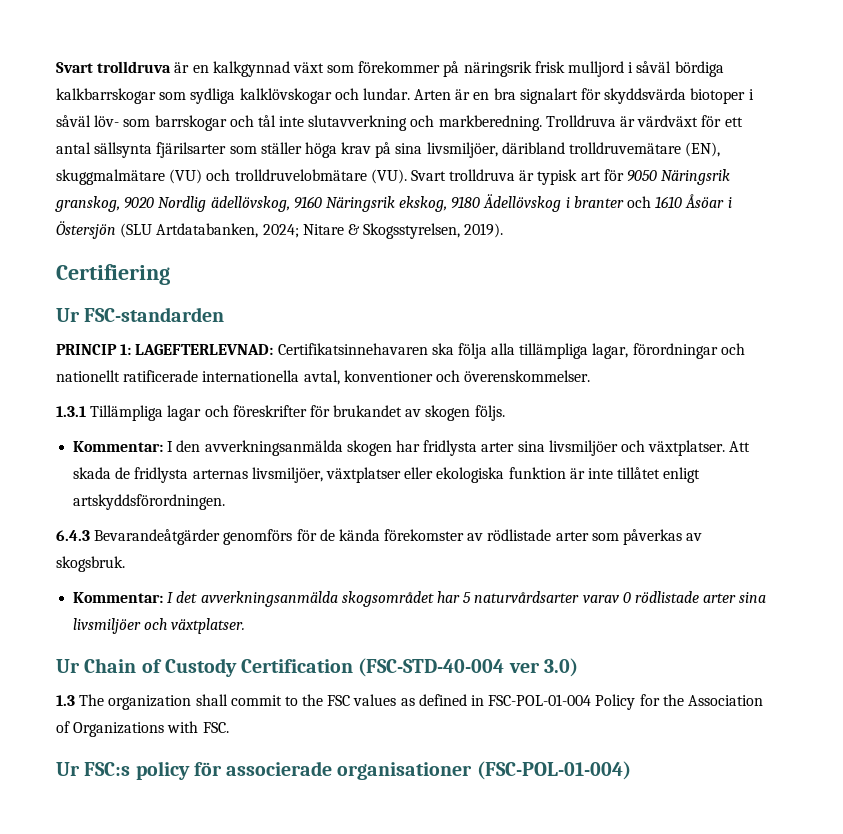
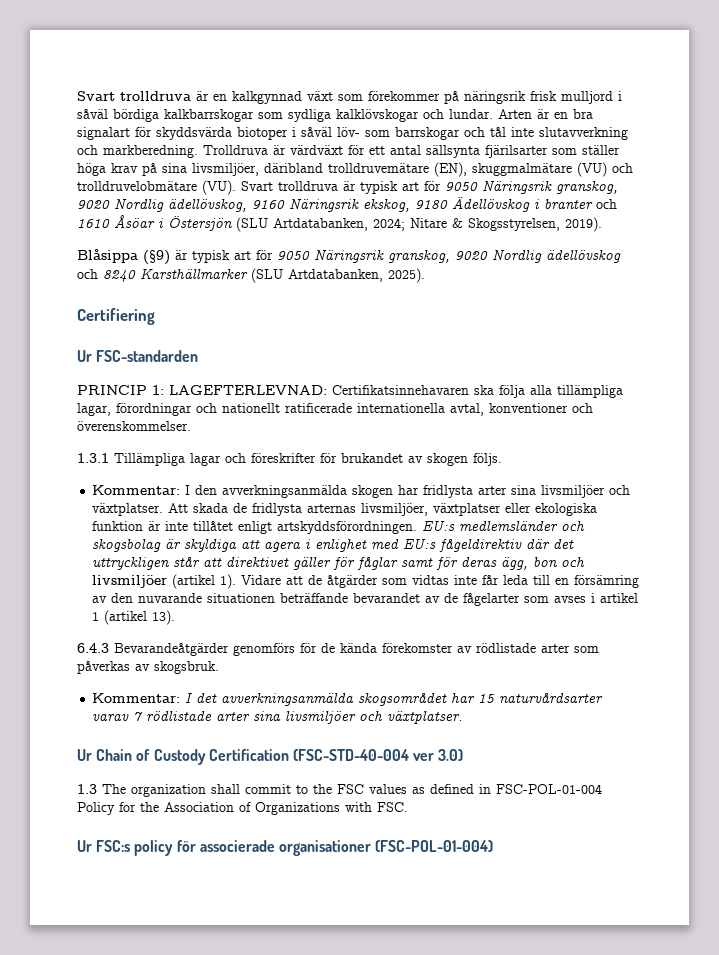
+ Blåsippa (§9) är typisk art för 9050 Näringsrik granskog, 9020 Nordlig ädellövskog och 8240 Karsthällmarker (SLU Artdatabanken, 2025).
+ EU:s medlemsländer och skogsbolag är skyldiga att agera i enlighet med EU:s fågeldirektiv där det uttryckligen står att direktivet gäller för fåglar samt för deras ägg, bon och livsmiljöer (artikel 1). Vidare att de åtgärder som vidtas inte får leda till en försämring av den nuvarande situationen beträffande bevarandet av de fågelarter som avses i artikel 1 (artikel 13).
- Kommentar: I det avverkningsanmälda skogsområdet har 5 naturvårdsarter varav 0 rödlistade arter sina livsmiljöer och växtplatser.
+ Kommentar: I det avverkningsanmälda skogsområdet har 15 naturvårdsarter varav 7 rödlistade arter sina livsmiljöer och växtplatser.

